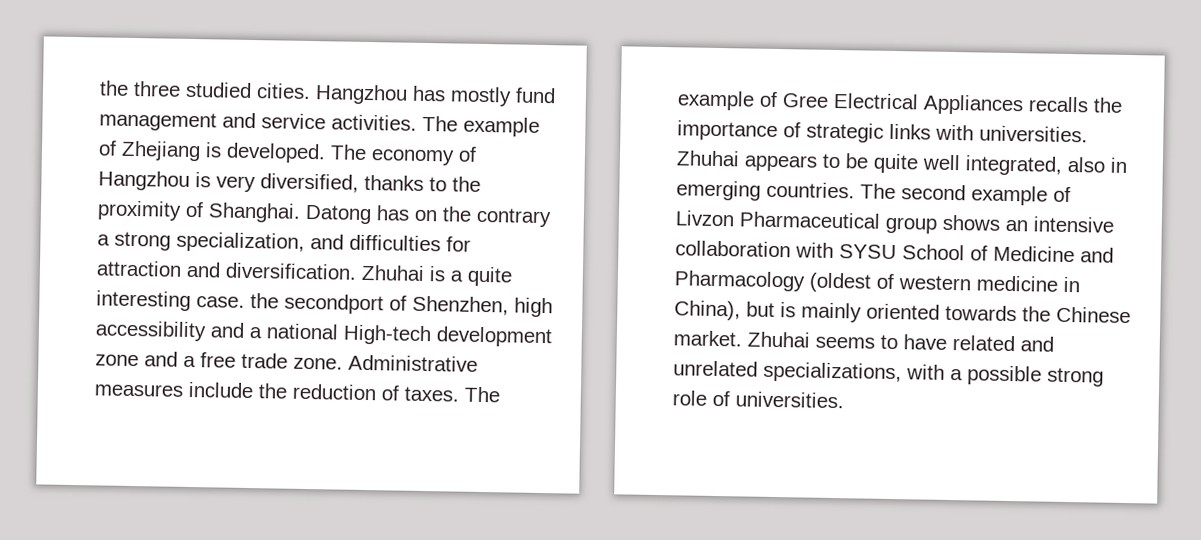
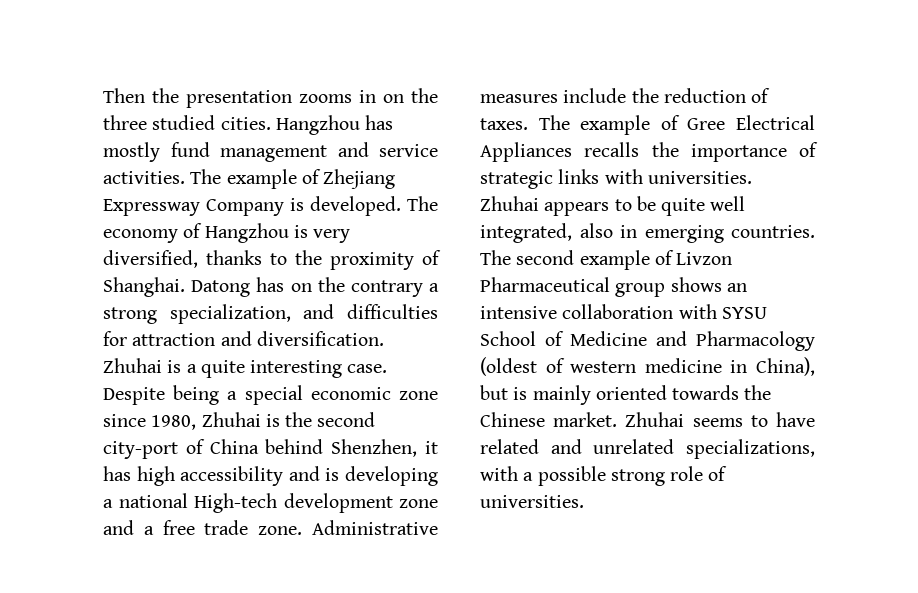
- the three studied cities.
+ Then the presentation zooms in on the three studied cities.
- The example of Zhejiang is developed.
+ The example of Zhejiang Expressway Company is developed.
- Zhuhai is a quite interesting case. the secondport of Shenzhen, high accessibility and a national High-tech development zone and a free trade zone.
+ Zhuhai is a quite interesting case. Despite being a special economic zone since 1980, Zhuhai is the second city-port of China behind Shenzhen, it has high accessibility and is developing a national High-tech development zone and a free trade zone.

